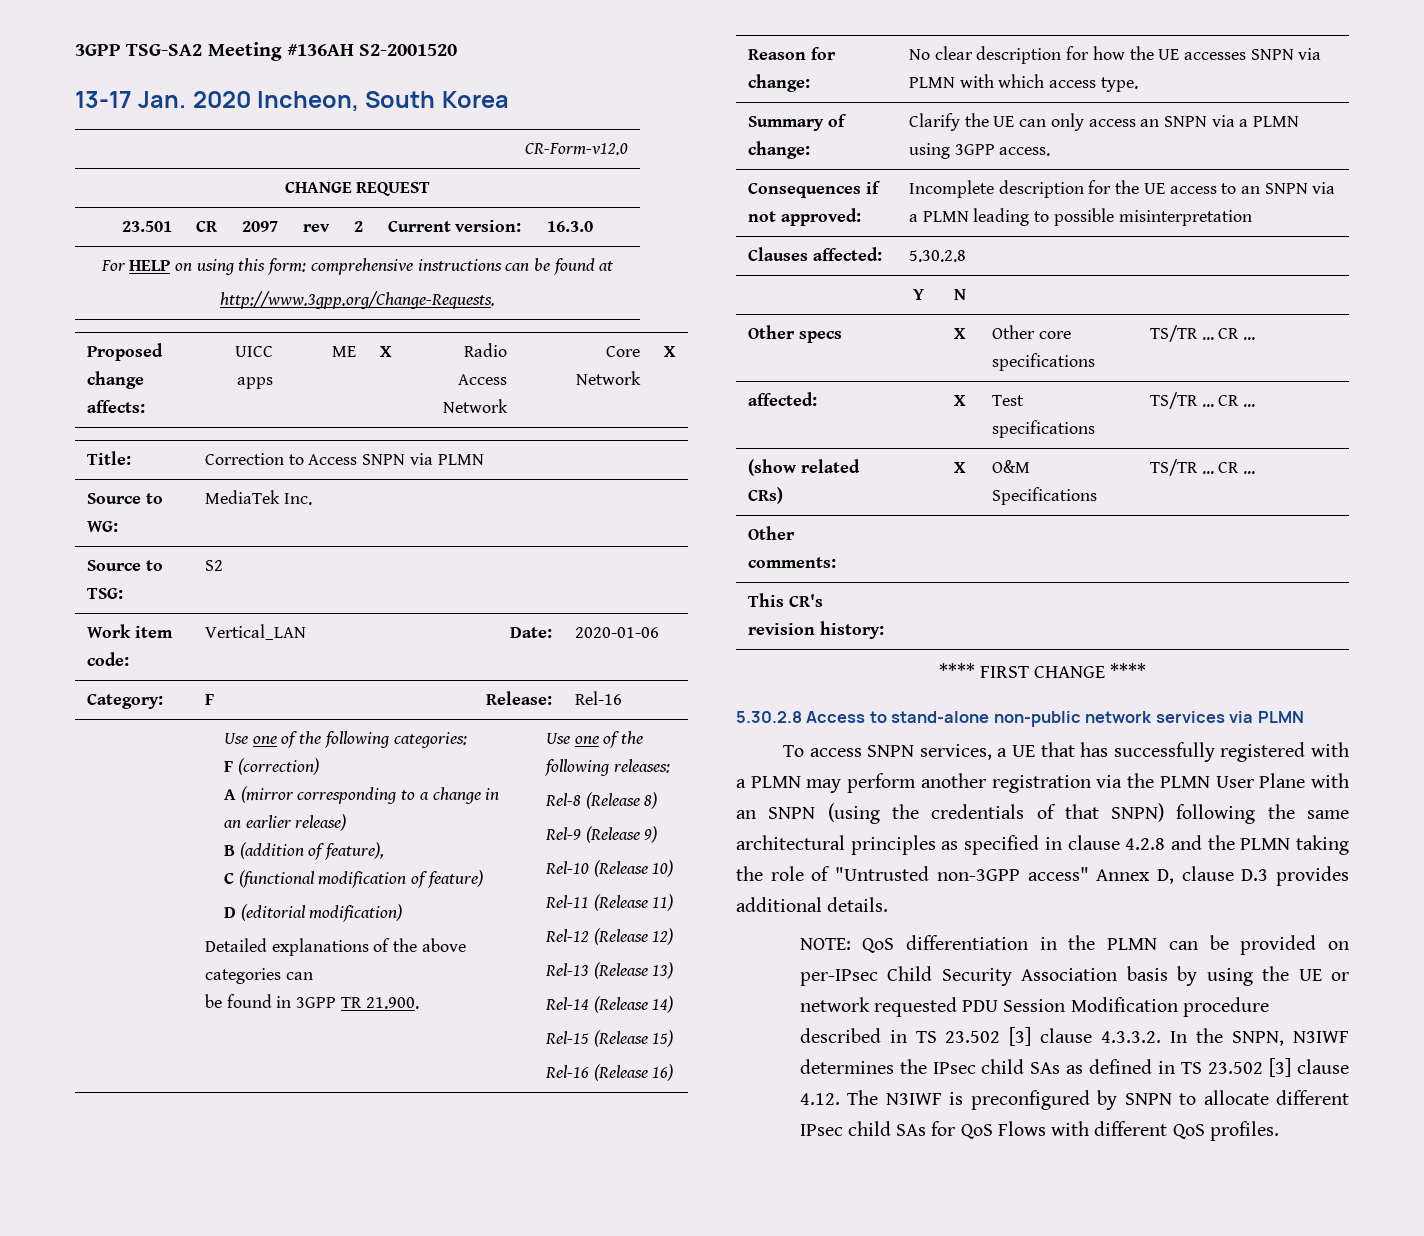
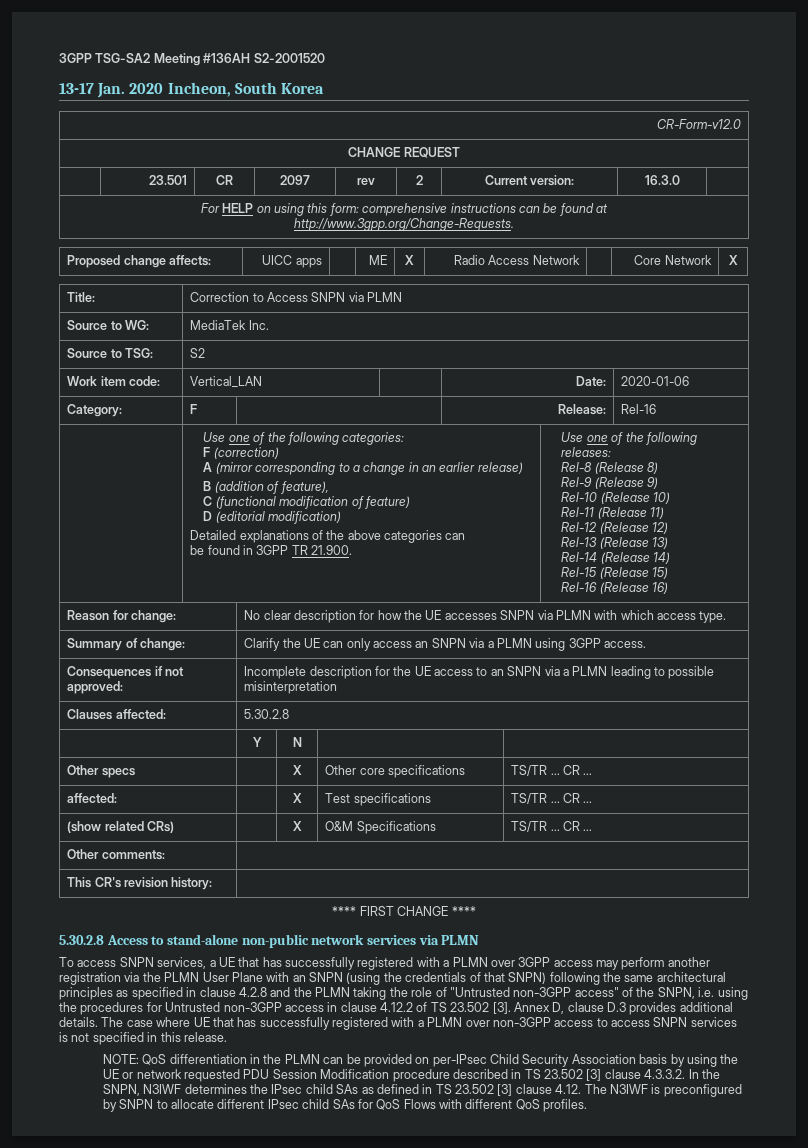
- To access SNPN services, a UE that has successfully registered with a PLMN may perform another registration via the PLMN User Plane with an SNPN (using the credentials of that SNPN) following the same architectural principles as specified in clause 4.2.8 and the PLMN taking the role of "Untrusted non-3GPP access" Annex D, clause D.3 provides additional details.
+ To access SNPN services, a UE that has successfully registered with a PLMN over 3GPP access may perform another registration via the PLMN User Plane with an SNPN (using the credentials of that SNPN) following the same architectural principles as specified in clause 4.2.8 and the PLMN taking the role of "Untrusted non-3GPP access" of the SNPN, i.e. using the procedures for Untrusted non-3GPP access in clause 4.12.2 of TS 23.502 [3]. Annex D, clause D.3 provides additional details. The case where UE that has successfully registered with a PLMN over non-3GPP access to access SNPN services is not specified in this release.

